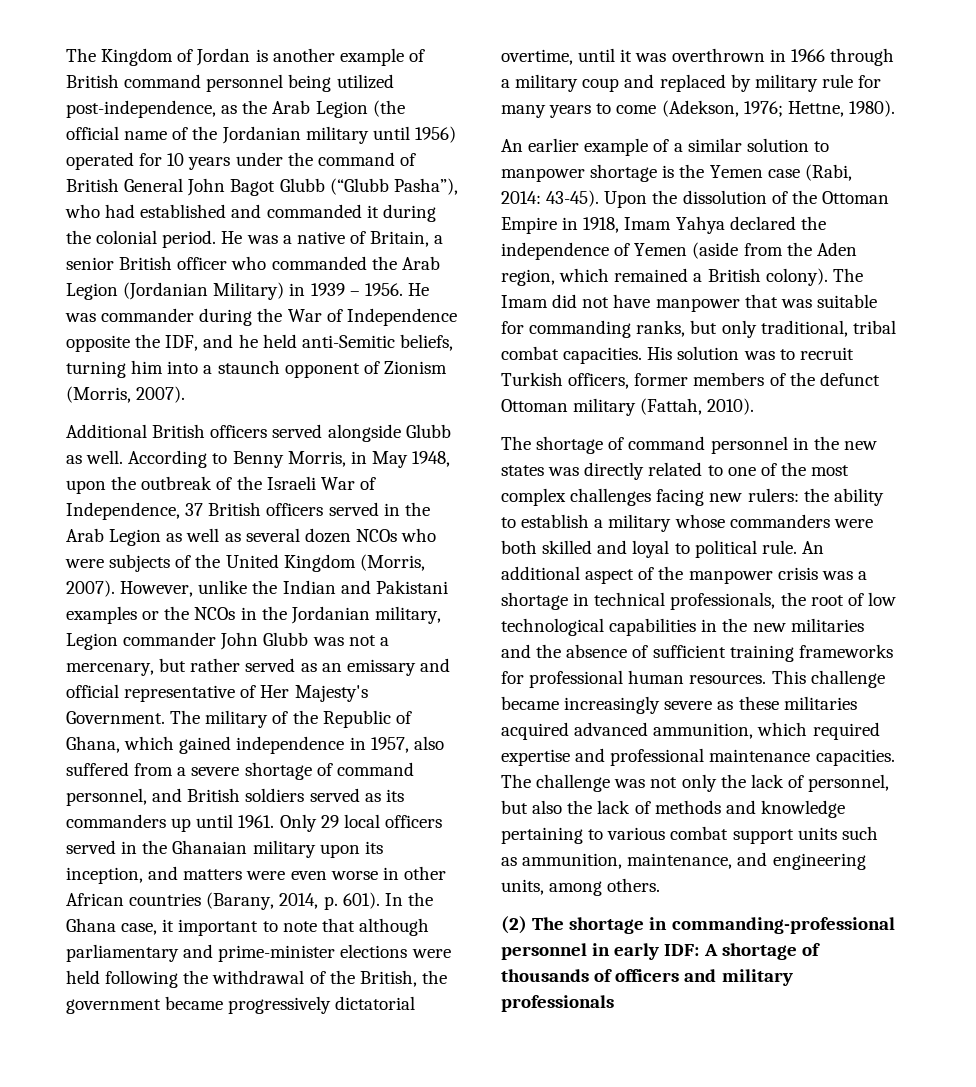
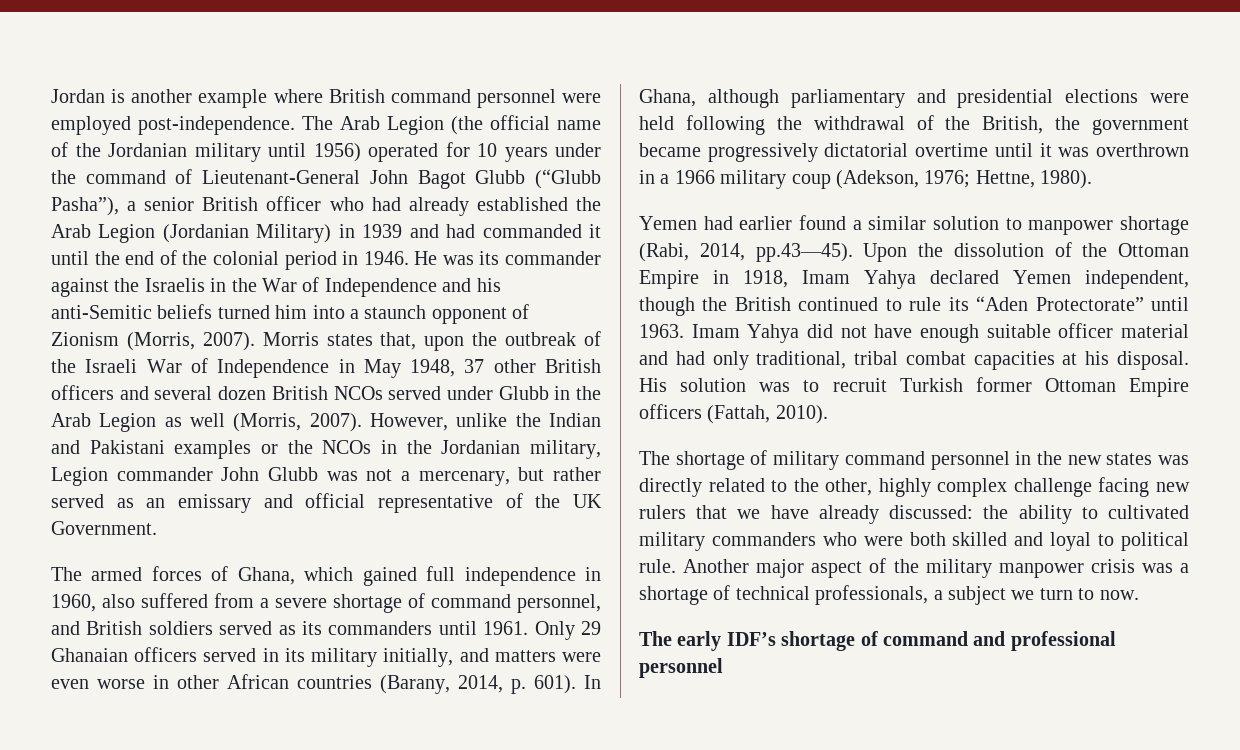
- The Kingdom of Jordan is another example of British command personnel being utilized post-independence, as the Arab Legion (the official name of the Jordanian military until 1956) operated for 10 years under the command of British General John Bagot Glubb (“Glubb Pasha”), who had established and commanded it during the colonial period. He was a native of Britain, a senior British officer who commanded the Arab Legion (Jordanian Military) in 1939 – 1956. He was commander during the War of Independence opposite the IDF, and he held anti-Semitic beliefs, turning him into a staunch opponent of Zionism (Morris, 2007).
- Additional British officers served alongside Glubb as well. According to Benny Morris, in May 1948, upon the outbreak of the Israeli War of Independence, 37 British officers served in the Arab Legion as well as several dozen NCOs who were subjects of the United Kingdom (Morris, 2007).
+ Jordan is another example where British command personnel were employed post-independence. The Arab Legion (the official name of the Jordanian military until 1956) operated for 10 years under the command of Lieutenant-General John Bagot Glubb (“Glubb Pasha”), a senior British officer who had already established the Arab Legion (Jordanian Military) in 1939 and had commanded it until the end of the colonial period in 1946. He was its commander against the Israelis in the War of Independence and his anti-Semitic beliefs turned him into a staunch opponent of Zionism (Morris, 2007). Morris states that, upon the outbreak of the Israeli War of Independence in May 1948, 37 other British officers and several dozen British NCOs served under Glubb in the Arab Legion as well (Morris, 2007).
- However, unlike the Indian and Pakistani examples or the NCOs in the Jordanian military, Legion commander John Glubb was not a mercenary, but rather served as an emissary and official representative of Her Majesty's Government. The military of the Republic of Ghana, which gained independence in 1957, also suffered from a severe shortage of command personnel, and British soldiers served as its commanders up until 1961.
+ However, unlike the Indian and Pakistani examples or the NCOs in the Jordanian military, Legion commander John Glubb was not a mercenary, but rather served as an emissary and official representative of the UK Government.
+ The armed forces of Ghana, which gained full independence in 1960, also suffered from a severe shortage of command personnel, and British soldiers served as its commanders until 1961.
- Only 29 local officers served in the Ghanaian military upon its inception, and matters were even worse in other African countries (Barany, 2014, p. 601).
+ Only 29 Ghanaian officers served in its military initially, and matters were even worse in other African countries (Barany, 2014, p. 601).
- In the Ghana case, it important to note that although parliamentary and prime-minister elections were held following the withdrawal of the British, the government became progressively dictatorial overtime, until it was overthrown in 1966 through a military coup and replaced by military rule for many years to come (Adekson, 1976; Hettne, 1980).
+ In Ghana, although parliamentary and presidential elections were held following the withdrawal of the British, the government became progressively dictatorial overtime until it was overthrown in a 1966 military coup (Adekson, 1976; Hettne, 1980).
- An earlier example of a similar solution to manpower shortage is the Yemen case (Rabi, 2014: 43-45). Upon the dissolution of the Ottoman Empire in 1918, Imam Yahya declared the independence of Yemen (aside from the Aden region, which remained a British colony). The Imam did not have manpower that was suitable for commanding ranks, but only traditional, tribal combat capacities.
+ Yemen had earlier found a similar solution to manpower shortage (Rabi, 2014, pp.43—45). Upon the dissolution of the Ottoman Empire in 1918, Imam Yahya declared Yemen independent, though the British continued to rule its “Aden Protectorate” until 1963. Imam Yahya did not have enough suitable officer material and had only traditional, tribal combat capacities at his disposal.
- His solution was to recruit Turkish officers, former members of the defunct Ottoman military (Fattah, 2010).
+ His solution was to recruit Turkish former Ottoman Empire officers (Fattah, 2010).
- The shortage of command personnel in the new states was directly related to one of the most complex challenges facing new rulers: the ability to establish a military whose commanders were both skilled and loyal to political rule.
+ The shortage of military command personnel in the new states was directly related to the other, highly complex challenge facing new rulers that we have already discussed: the ability to cultivated military commanders who were both skilled and loyal to political rule.
- An additional aspect of the manpower crisis was a shortage in technical professionals, the root of low technological capabilities in the new militaries and the absence of sufficient training frameworks for professional human resources. This challenge became increasingly severe as these militaries acquired advanced ammunition, which required expertise and professional maintenance capacities. The challenge was not only the lack of personnel, but also the lack of methods and knowledge pertaining to various combat support units such as ammunition, maintenance, and engineering units, among others.
- (2) The shortage in commanding-professional personnel in early IDF: A shortage of thousands of officers and military professionals
+ Another major aspect of the military manpower crisis was a shortage of technical professionals, a subject we turn to now.
+ The early IDF’s shortage of command and professional personnel

